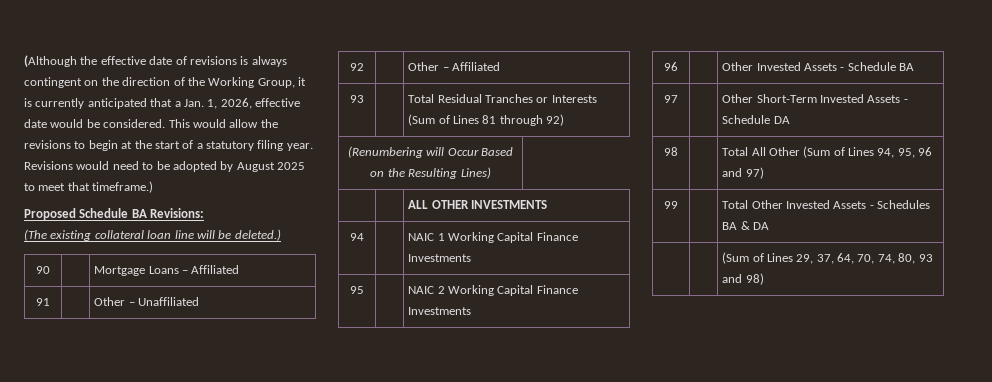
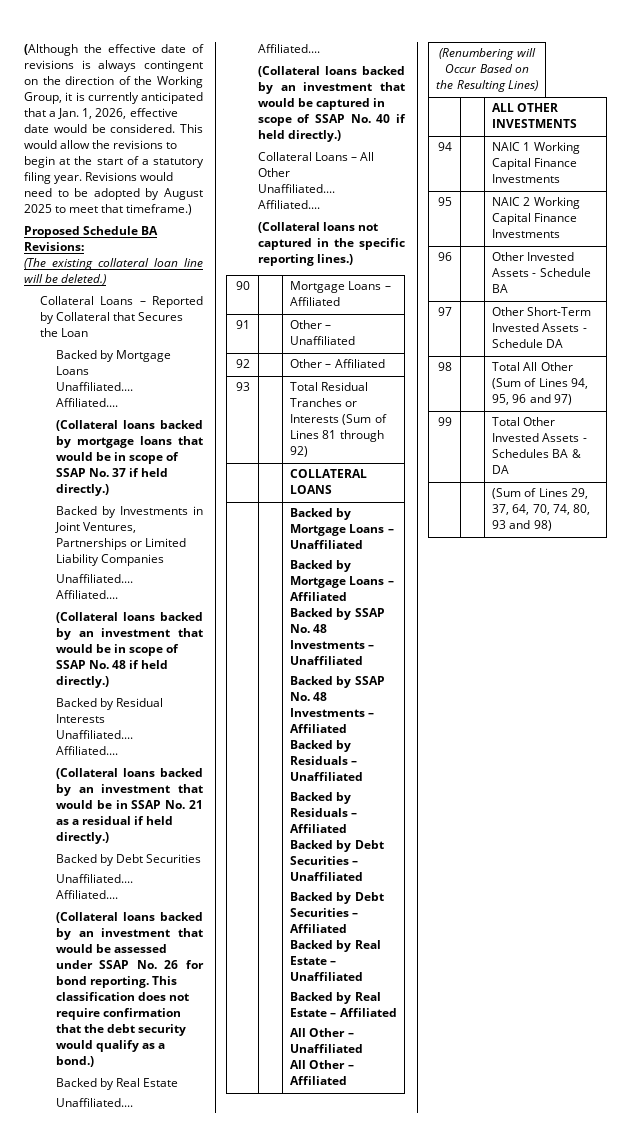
+ Collateral Loans – Reported by Collateral that Secures the Loan
+ Backed by Mortgage Loans
+ Unaffiliated....
+ Affiliated....
+ (Collateral loans backed by mortgage loans that would be in scope of SSAP No. 37 if held directly.)
+ Backed by Investments in Joint Ventures, Partnerships or Limited Liability Companies
+ Unaffiliated....
+ Affiliated....
+ (Collateral loans backed by an investment that would be in scope of SSAP No. 48 if held directly.)
+ Backed by Residual Interests
+ Unaffiliated....
+ Affiliated....
+ (Collateral loans backed by an investment that would be in SSAP No. 21 as a residual if held directly.)
+ Backed by Debt Securities
+ Unaffiliated....
+ Affiliated....
+ (Collateral loans backed by an investment that would be assessed under SSAP No. 26 for bond reporting. This classification does not require confirmation that the debt security would qualify as a bond.)
+ Backed by Real Estate
+ Unaffiliated....
+ Affiliated....
+ (Collateral loans backed by an investment that would be captured in scope of SSAP No. 40 if held directly.)
+ Collateral Loans – All Other
+ Unaffiliated....
+ Affiliated....
+ (Collateral loans not captured in the specific reporting lines.)
+ | | COLLATERAL LOANS
+ | | Backed by Mortgage Loans – Unaffiliated
+ Backed by Mortgage Loans – Affiliated
+ Backed by SSAP No. 48 Investments – Unaffiliated
+ Backed by SSAP No. 48 Investments – Affiliated
+ Backed by Residuals – Unaffiliated
+ Backed by Residuals – Affiliated
+ Backed by Debt Securities – Unaffiliated
+ Backed by Debt Securities – Affiliated
+ Backed by Real Estate – Unaffiliated
+ Backed by Real Estate – Affiliated
+ All Other – Unaffiliated
+ All Other – Affiliated

